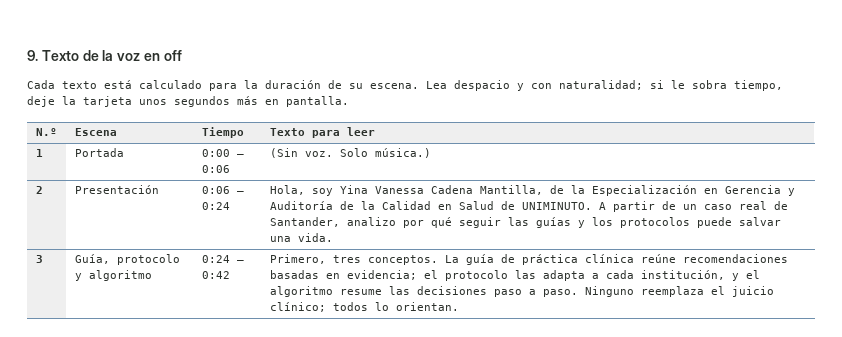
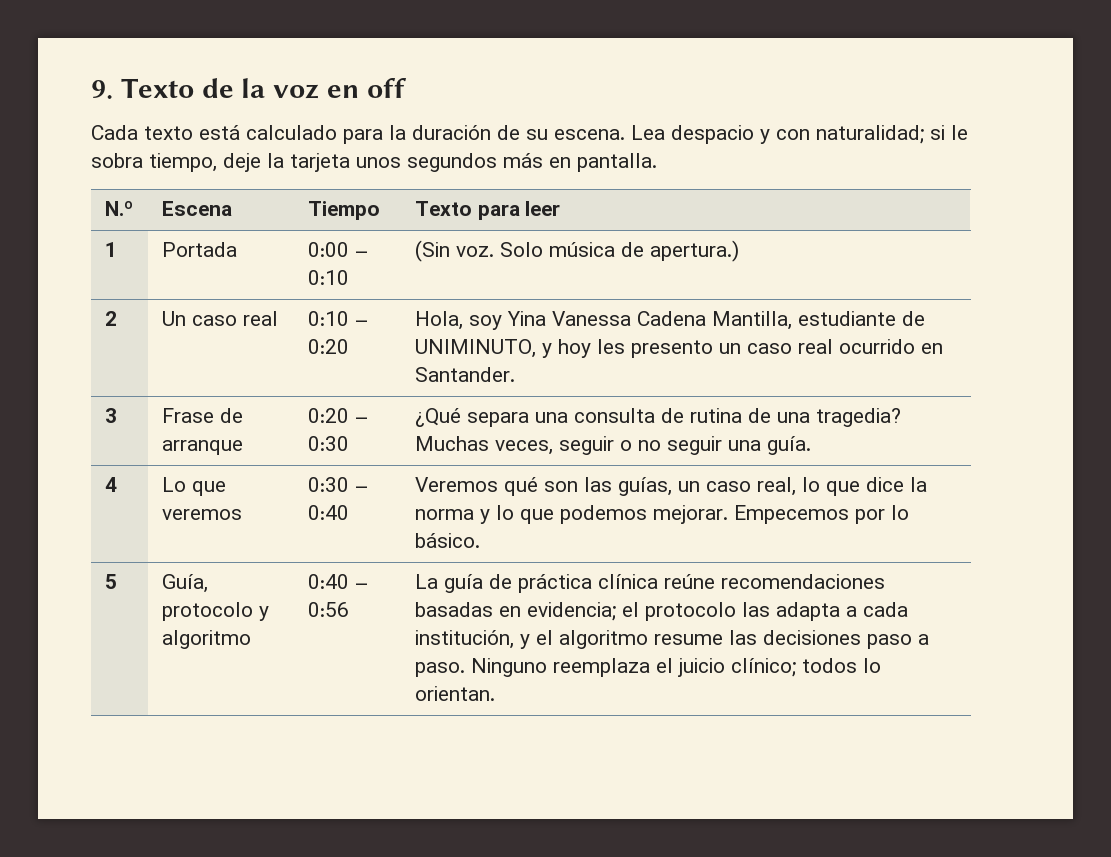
- 1 | Portada | 0:00 – 0:06 | (Sin voz. Solo música.)
- 2 | Presentación | 0:06 – 0:24 | Hola, soy Yina Vanessa Cadena Mantilla, de la Especialización en Gerencia y Auditoría de la Calidad en Salud de UNIMINUTO. A partir de un caso real de Santander, analizo por qué seguir las guías y los protocolos puede salvar una vida.
- 3 | Guía, protocolo y algoritmo | 0:24 – 0:42 | Primero, tres conceptos. La guía de práctica clínica reúne recomendaciones basadas en evidencia; el protocolo las adapta a cada institución, y el algoritmo resume las decisiones paso a paso.
+ 1 | Portada | 0:00 – 0:10 | (Sin voz. Solo música de apertura.)
+ 2 | Un caso real | 0:10 – 0:20 | Hola, soy Yina Vanessa Cadena Mantilla, estudiante de UNIMINUTO, y hoy les presento un caso real ocurrido en Santander.
+ 3 | Frase de arranque | 0:20 – 0:30 | ¿Qué separa una consulta de rutina de una tragedia? Muchas veces, seguir o no seguir una guía.
+ 4 | Lo que veremos | 0:30 – 0:40 | Veremos qué son las guías, un caso real, lo que dice la norma y lo que podemos mejorar. Empecemos por lo básico.
+ 5 | Guía, protocolo y algoritmo | 0:40 – 0:56 | La guía de práctica clínica reúne recomendaciones basadas en evidencia; el protocolo las adapta a cada institución, y el algoritmo resume las decisiones paso a paso.

